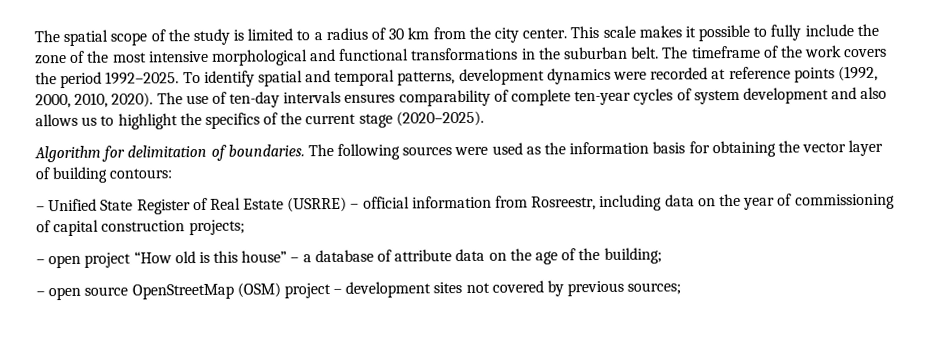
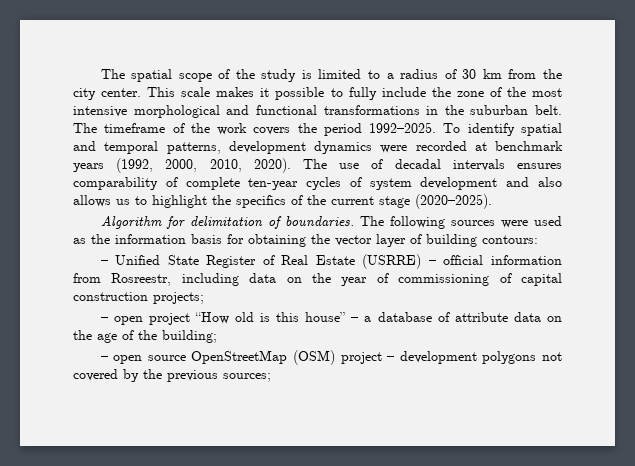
- To identify spatial and temporal patterns, development dynamics were recorded at reference points (1992, 2000, 2010, 2020).
+ To identify spatial and temporal patterns, development dynamics were recorded at benchmark years (1992, 2000, 2010, 2020).
- The use of ten-day intervals ensures comparability of complete ten-year cycles of system development and also allows us to highlight the specifics of the current stage (2020–2025).
+ The use of decadal intervals ensures comparability of complete ten-year cycles of system development and also allows us to highlight the specifics of the current stage (2020–2025).
- – open source OpenStreetMap (OSM) project – development sites not covered by previous sources;
+ – open source OpenStreetMap (OSM) project – development polygons not covered by the previous sources;

